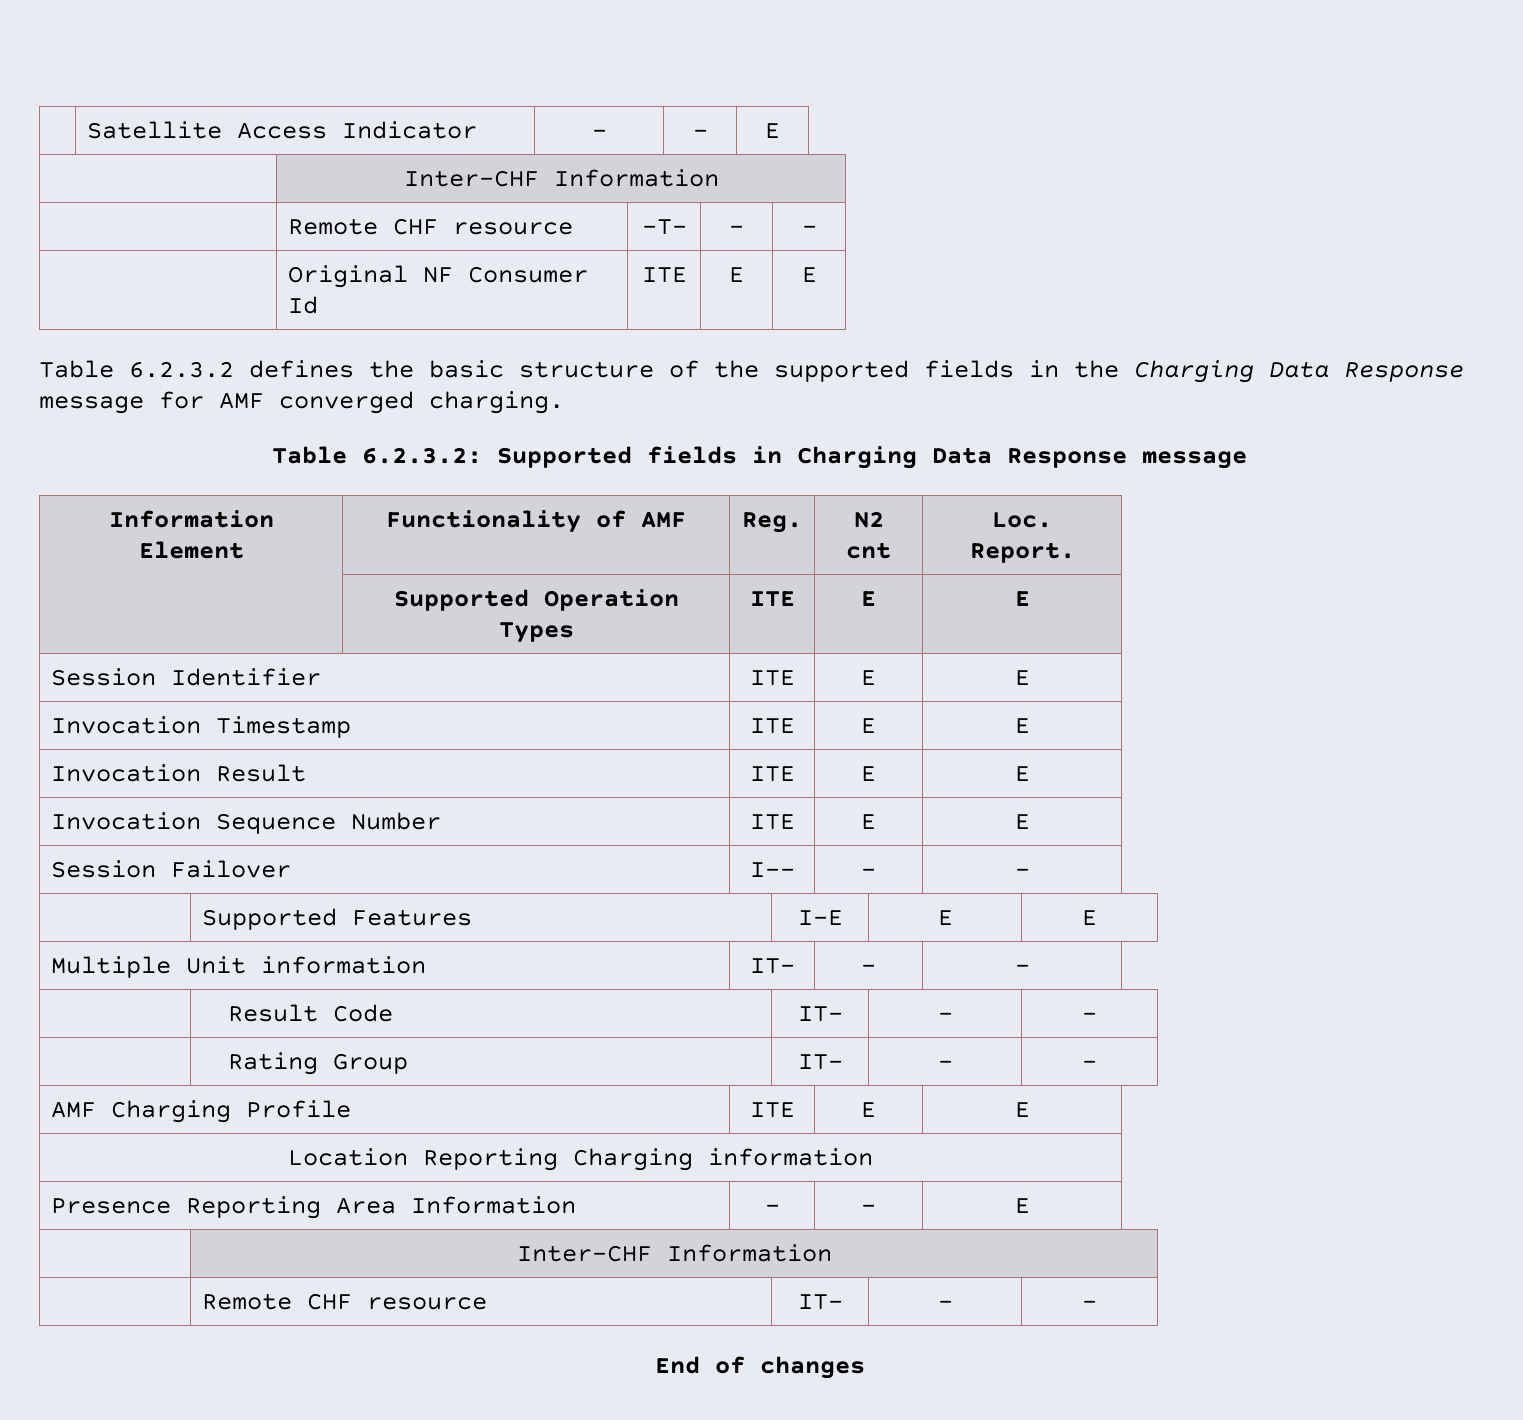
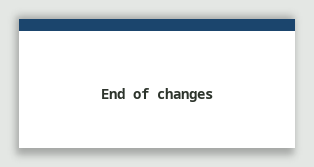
- | Satellite Access Indicator | - | - | E
- | Inter-CHF Information
- | Remote CHF resource | -T- | - | -
- | Original NF Consumer Id | ITE | E | E
- Table 6.2.3.2 defines the basic structure of the supported fields in the Charging Data Response message for AMF converged charging.
- Table 6.2.3.2: Supported fields in Charging Data Response message
- Information Element | Functionality of AMF | Reg. | N2 cnt | Loc. Report.
- | Supported Operation Types | ITE | E | E
- Session Identifier | ITE | E | E
- Invocation Timestamp | ITE | E | E
- Invocation Result | ITE | E | E
- Invocation Sequence Number | ITE | E | E
- Session Failover | I-- | - | -
- | Supported Features | I-E | E | E
- Multiple Unit information | IT- | - | -
- | Result Code | IT- | - | -
- | Rating Group | IT- | - | -
- AMF Charging Profile | ITE | E | E
- Location Reporting Charging information
- Presence Reporting Area Information | - | - | E
- | Inter-CHF Information
- | Remote CHF resource | IT- | - | -

